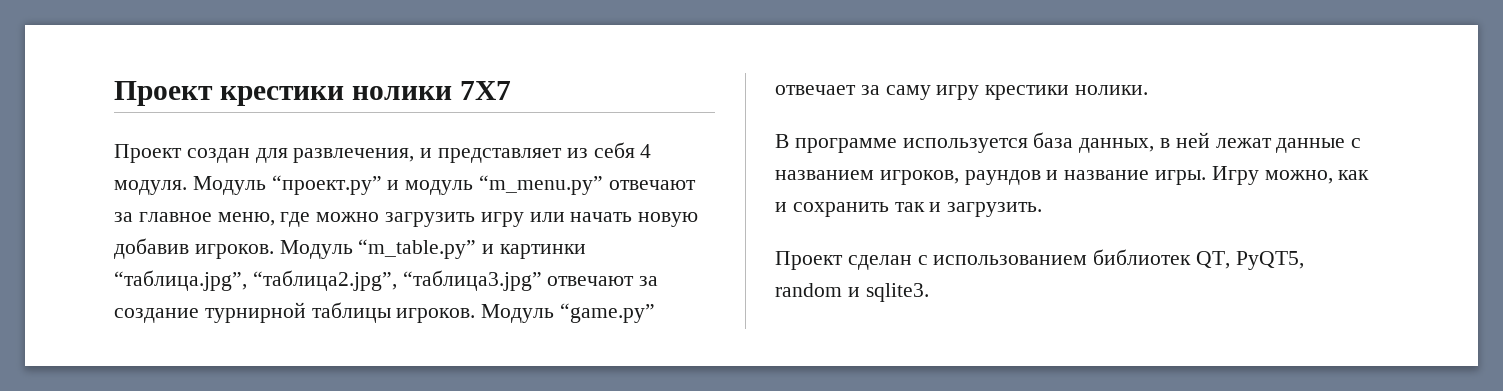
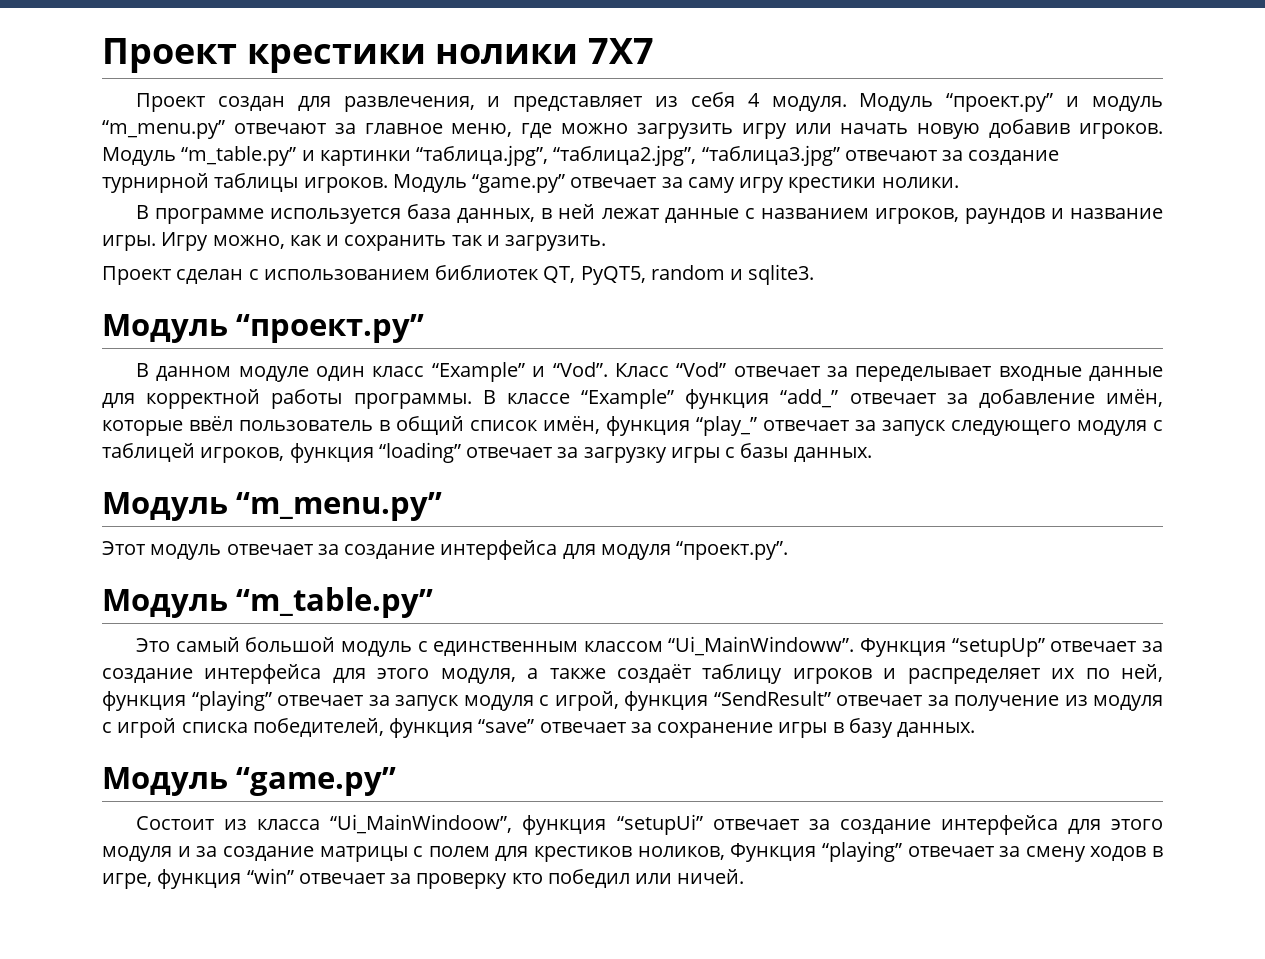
  Проект сделан с использованием библиотек QT, PyQT5, random и sqlite3.
+ Модуль “проект.py”
+ В данном модуле один класс “Example” и “Vod”. Класс “Vod” отвечает за переделывает входные данные для корректной работы программы. В классе “Example” функция “add_” отвечает за добавление имён, которые ввёл пользователь в общий список имён, функция “play_” отвечает за запуск следующего модуля с таблицей игроков, функция “loading” отвечает за загрузку игры с базы данных.
+ Модуль “m_menu.py”
+ Этот модуль отвечает за создание интерфейса для модуля “проект.py”.
+ Модуль “m_table.py”
+ Это самый большой модуль с единственным классом “Ui_MainWindoww”. Функция “setupUp” отвечает за создание интерфейса для этого модуля, а также создаёт таблицу игроков и распределяет их по ней, функция “playing” отвечает за запуск модуля с игрой, функция “SendResult” отвечает за получение из модуля с игрой списка победителей, функция “save” отвечает за сохранение игры в базу данных.
+ Модуль “game.py”
+ Состоит из класса “Ui_MainWindoow”, функция “setupUi” отвечает за создание интерфейса для этого модуля и за создание матрицы с полем для крестиков ноликов, Функция “playing” отвечает за смену ходов в игре, функция “win” отвечает за проверку кто победил или ничей.

